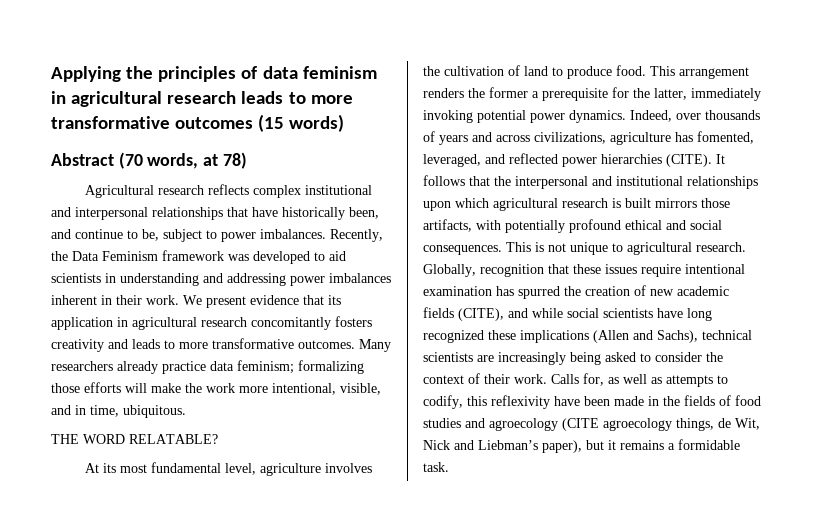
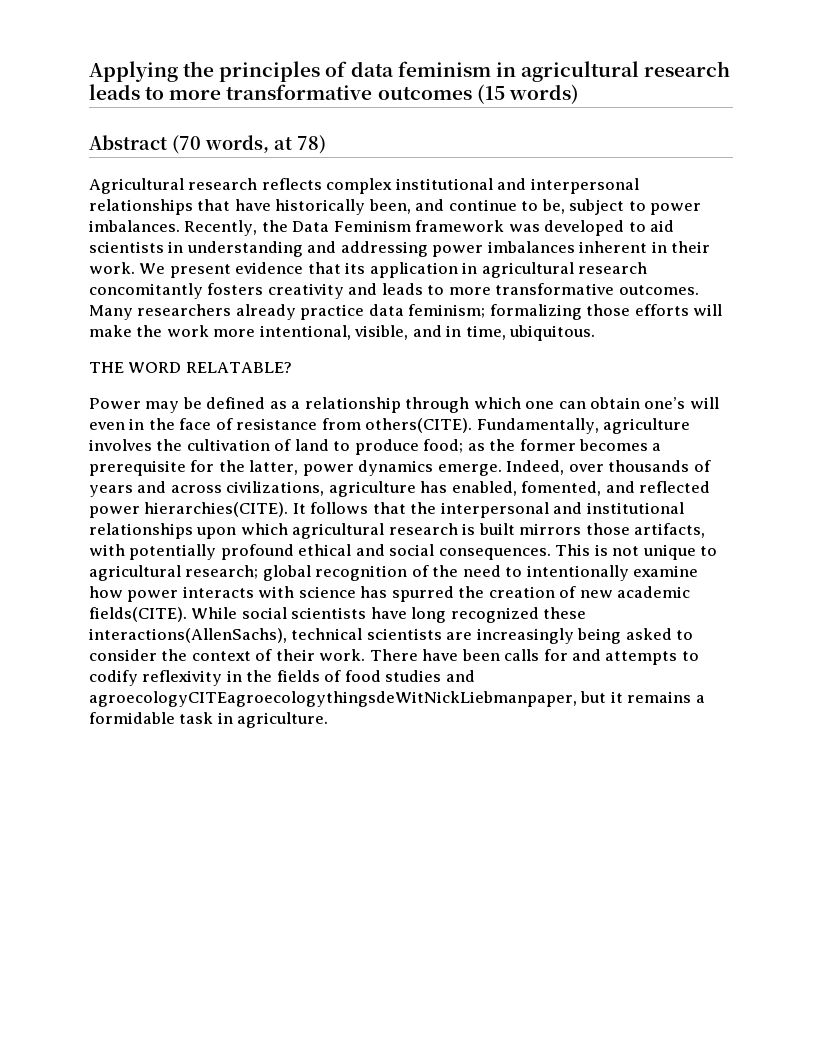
- At its most fundamental level, agriculture involves the cultivation of land to produce food. This arrangement renders the former a prerequisite for the latter, immediately invoking potential power dynamics.
+ Power may be defined as a relationship through which one can obtain one’s will even in the face of resistance from others(CITE). Fundamentally, agriculture involves the cultivation of land to produce food; as the former becomes a prerequisite for the latter, power dynamics emerge.
- Indeed, over thousands of years and across civilizations, agriculture has fomented, leveraged, and reflected power hierarchies (CITE).
+ Indeed, over thousands of years and across civilizations, agriculture has enabled, fomented, and reflected power hierarchies(CITE).
- This is not unique to agricultural research. Globally, recognition that these issues require intentional examination has spurred the creation of new academic fields (CITE), and while social scientists have long recognized these implications (Allen and Sachs), technical scientists are increasingly being asked to consider the context of their work.
+ This is not unique to agricultural research; global recognition of the need to intentionally examine how power interacts with science has spurred the creation of new academic fields(CITE). While social scientists have long recognized these interactions(AllenSachs), technical scientists are increasingly being asked to consider the context of their work.
- Calls for, as well as attempts to codify, this reflexivity have been made in the fields of food studies and agroecology (CITE agroecology things, de Wit, Nick and Liebman’s paper), but it remains a formidable task.
+ There have been calls for and attempts to codify reflexivity in the fields of food studies and agroecologyCITEagroecologythingsdeWitNickLiebmanpaper, but it remains a formidable task in agriculture.

